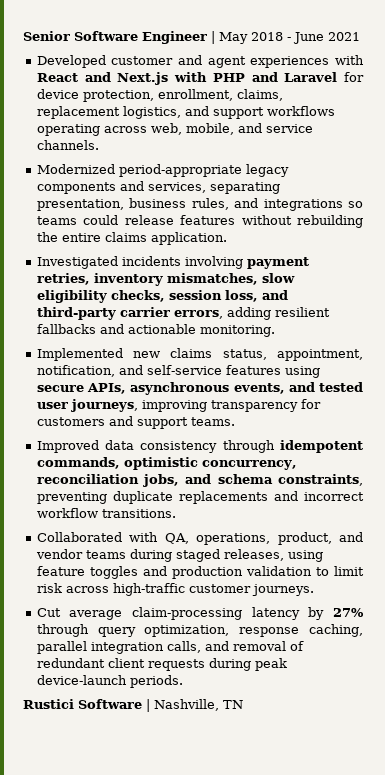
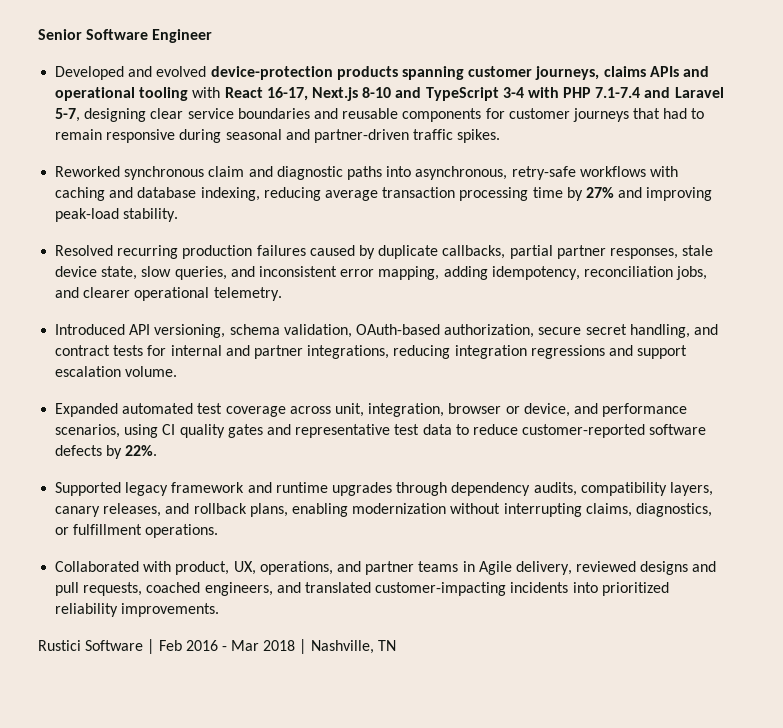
- Senior Software Engineer | May 2018 - June 2021
- Developed customer and agent experiences with React and Next.js with PHP and Laravel for device protection, enrollment, claims, replacement logistics, and support workflows operating across web, mobile, and service channels.
- Modernized period-appropriate legacy components and services, separating presentation, business rules, and integrations so teams could release features without rebuilding the entire claims application.
- Investigated incidents involving payment retries, inventory mismatches, slow eligibility checks, session loss, and third-party carrier errors, adding resilient fallbacks and actionable monitoring.
- Implemented new claims status, appointment, notification, and self-service features using secure APIs, asynchronous events, and tested user journeys, improving transparency for customers and support teams.
- Improved data consistency through idempotent commands, optimistic concurrency, reconciliation jobs, and schema constraints, preventing duplicate replacements and incorrect workflow transitions.
- Collaborated with QA, operations, product, and vendor teams during staged releases, using feature toggles and production validation to limit risk across high-traffic customer journeys.
- Cut average claim-processing latency by 27% through query optimization, response caching, parallel integration calls, and removal of redundant client requests during peak device-launch periods.
- Rustici Software | Nashville, TN
+ Senior Software Engineer
+ Developed and evolved device-protection products spanning customer journeys, claims APIs and operational tooling with React 16-17, Next.js 8-10 and TypeScript 3-4 with PHP 7.1-7.4 and Laravel 5-7, designing clear service boundaries and reusable components for customer journeys that had to remain responsive during seasonal and partner-driven traffic spikes.
+ Reworked synchronous claim and diagnostic paths into asynchronous, retry-safe workflows with caching and database indexing, reducing average transaction processing time by 27% and improving peak-load stability.
+ Resolved recurring production failures caused by duplicate callbacks, partial partner responses, stale device state, slow queries, and inconsistent error mapping, adding idempotency, reconciliation jobs, and clearer operational telemetry.
+ Introduced API versioning, schema validation, OAuth-based authorization, secure secret handling, and contract tests for internal and partner integrations, reducing integration regressions and support escalation volume.
+ Expanded automated test coverage across unit, integration, browser or device, and performance scenarios, using CI quality gates and representative test data to reduce customer-reported software defects by 22%.
+ Supported legacy framework and runtime upgrades through dependency audits, compatibility layers, canary releases, and rollback plans, enabling modernization without interrupting claims, diagnostics, or fulfillment operations.
+ Collaborated with product, UX, operations, and partner teams in Agile delivery, reviewed designs and pull requests, coached engineers, and translated customer-impacting incidents into prioritized reliability improvements.
+ Rustici Software | Feb 2016 - Mar 2018 | Nashville, TN

